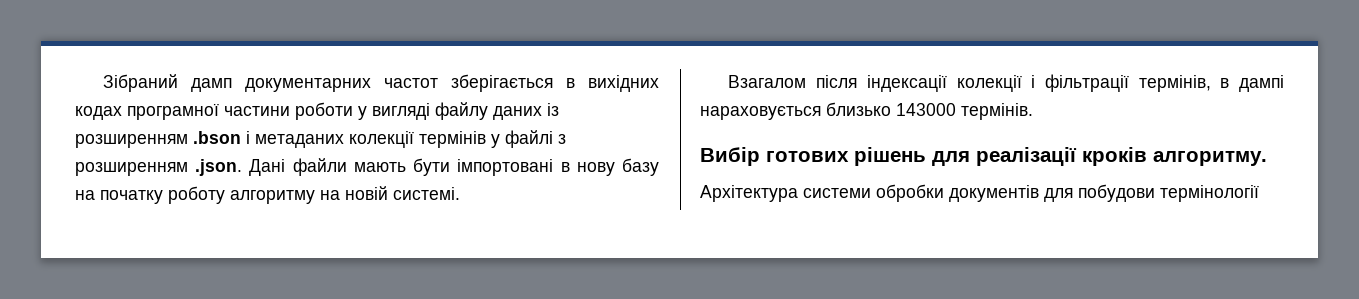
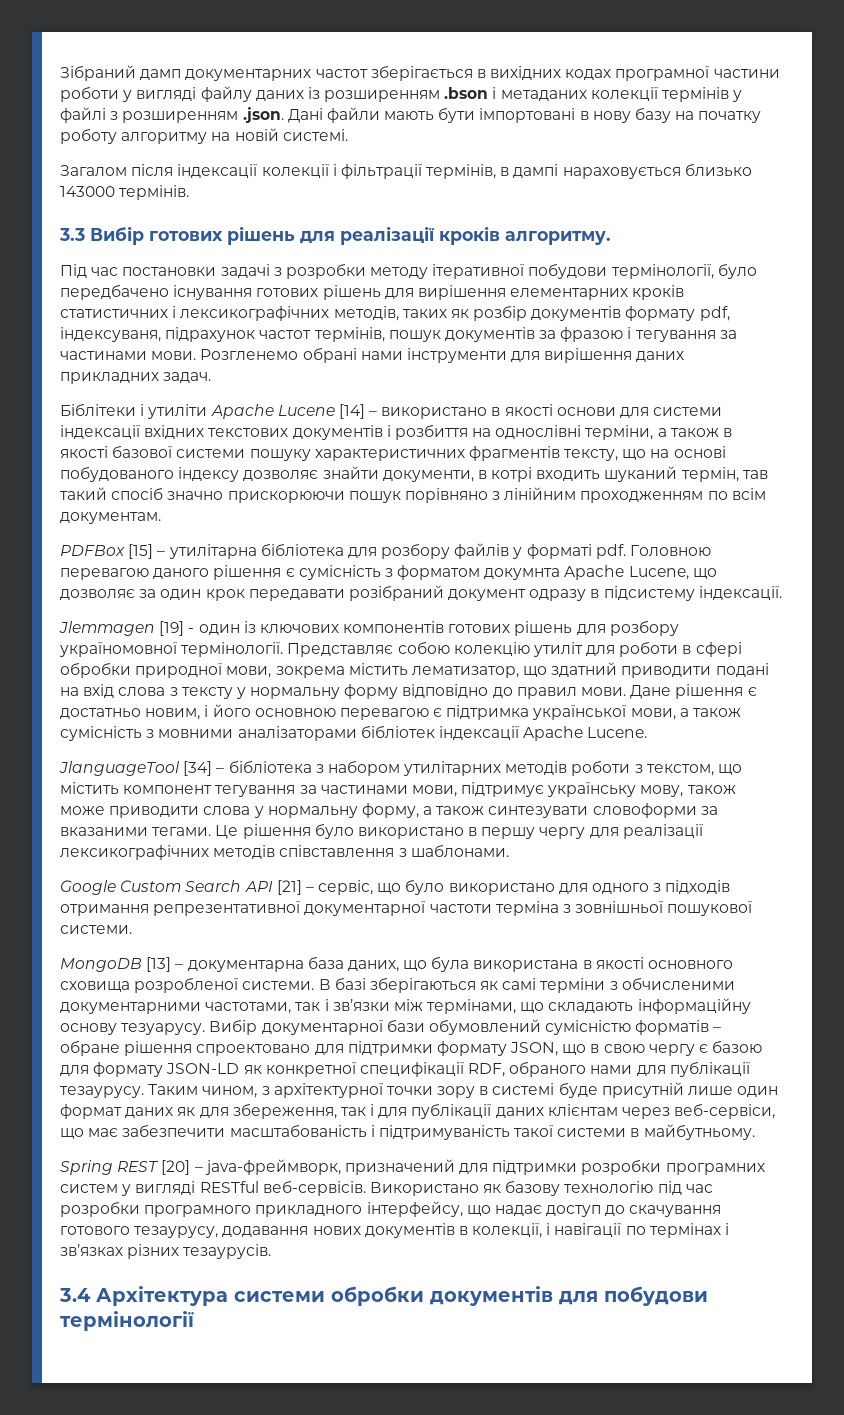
- Взагалом після індексації колекції і фільтрації термінів, в дампі нараховується близько 143000 термінів.
+ Загалом після індексації колекції і фільтрації термінів, в дампі нараховується близько 143000 термінів.
- Вибір готових рішень для реалізації кроків алгоритму.
+ 3.3 Вибір готових рішень для реалізації кроків алгоритму.
- Архітектура системи обробки документів для побудови термінології
+ Під час постановки задачі з розробки методу ітеративної побудови термінології, було передбачено існування готових рішень для вирішення елементарних кроків статистичних і лексикографічних методів, таких як розбір документів формату pdf, індексуваня, підрахунок частот термінів, пошук документів за фразою і тегування за частинами мови. Розгленемо обрані нами інструменти для вирішення даних прикладних задач.
+ Біблітеки і утиліти Apache Lucene [14] – використано в якості основи для системи індексації вхідних текстових документів і розбиття на однослівні терміни, а також в якості базової системи пошуку характеристичних фрагментів тексту, що на основі побудованого індексу дозволяє знайти документи, в котрі входить шуканий термін, тав такий спосіб значно прискорюючи пошук порівняно з лінійним проходженням по всім документам.
+ PDFBox [15] – утилітарна бібліотека для розбору файлів у форматі pdf. Головною перевагою даного рішення є сумісність з форматом докумнта Apache Lucene, що дозволяє за один крок передавати розібраний документ одразу в підсистему індексації.
+ Jlemmagen [19] - один із ключових компонентів готових рішень для розбору україномовної термінології. Представляє собою колекцію утиліт для роботи в сфері обробки природної мови, зокрема містить лематизатор, що здатний приводити подані на вхід слова з тексту у нормальну форму відповідно до правил мови. Дане рішення є достатньо новим, і його основною перевагою є підтримка української мови, а також сумісність з мовними аналізаторами бібліотек індексації Apache Lucene.
+ JlanguageTool [34] – бібліотека з набором утилітарних методів роботи з текстом, що містить компонент тегування за частинами мови, підтримує українську мову, також може приводити слова у нормальну форму, а також синтезувати словоформи за вказаними тегами. Це рішення було використано в першу чергу для реалізації лексикографічних методів співставлення з шаблонами.
+ Google Custom Search API [21] – сервіс, що було використано для одного з підходів отримання репрезентативної документарної частоти терміна з зовнішньої пошукової системи.
+ MongoDB [13] – документарна база даних, що була використана в якості основного сховища розробленої системи. В базі зберігаються як самі терміни з обчисленими документарними частотами, так і зв’язки між термінами, що складають інформаційну основу тезуарусу. Вибір документарної бази обумовлений сумісністю форматів – обране рішення спроектовано для підтримки формату JSON, що в свою чергу є базою для формату JSON-LD як конкретної специфікації RDF, обраного нами для публікації тезаурусу. Таким чином, з архітектурної точки зору в системі буде присутній лише один формат даних як для збереження, так і для публікації даних клієнтам через веб-сервіси, що має забезпечити масштабованість і підтримуваність такої системи в майбутньому.
+ Spring REST [20] – java-фреймворк, призначений для підтримки розробки програмних систем у вигляді RESTful веб-сервісів. Використано як базову технологію під час розробки програмного прикладного інтерфейсу, що надає доступ до скачування готового тезаурусу, додавання нових документів в колекції, і навігації по термінах і зв’язках різних тезаурусів.
+ 3.4 Архітектура системи обробки документів для побудови термінології

